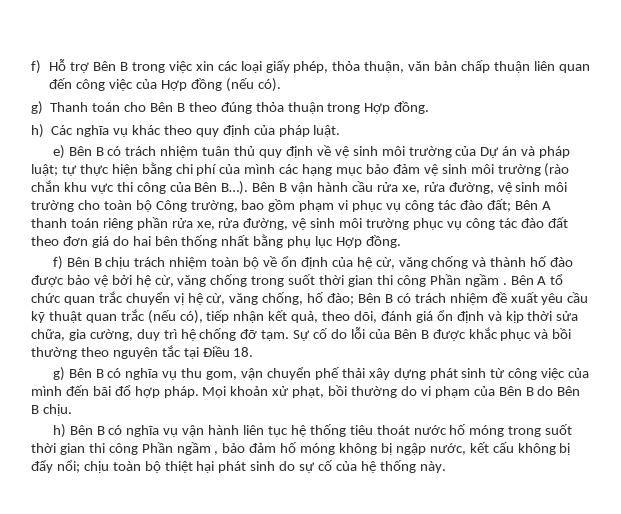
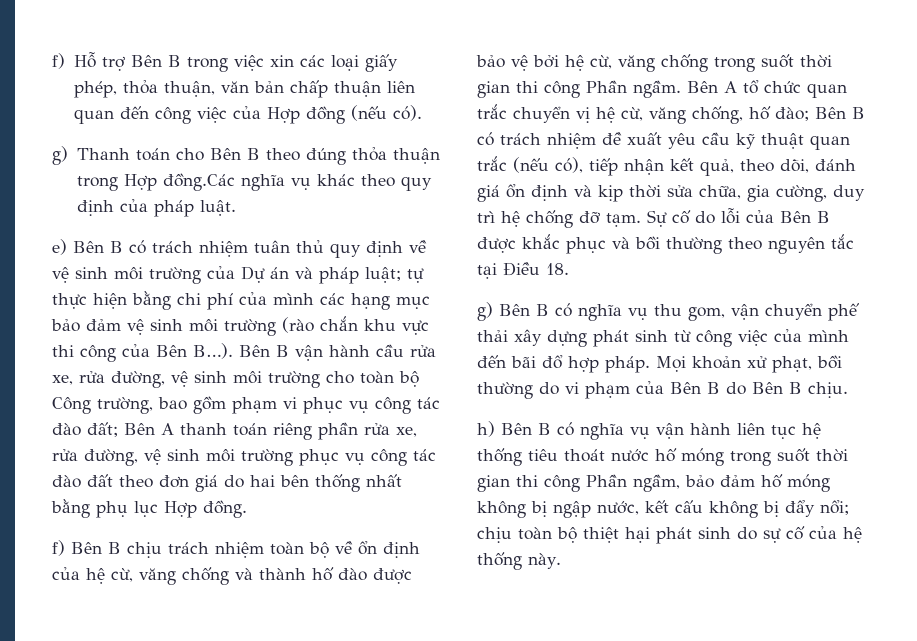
- g) Thanh toán cho Bên B theo đúng thỏa thuận trong Hợp đồng.
- h) Các nghĩa vụ khác theo quy định của pháp luật.
+ g) Thanh toán cho Bên B theo đúng thỏa thuận trong Hợp đồng.Các nghĩa vụ khác theo quy định của pháp luật.
- f) Bên B chịu trách nhiệm toàn bộ về ổn định của hệ cừ, văng chống và thành hố đào được bảo vệ bởi hệ cừ, văng chống trong suốt thời gian thi công Phần ngầm .
+ f) Bên B chịu trách nhiệm toàn bộ về ổn định của hệ cừ, văng chống và thành hố đào được bảo vệ bởi hệ cừ, văng chống trong suốt thời gian thi công Phần ngầm.
- h) Bên B có nghĩa vụ vận hành liên tục hệ thống tiêu thoát nước hố móng trong suốt thời gian thi công Phần ngầm , bảo đảm hố móng không bị ngập nước, kết cấu không bị đẩy nổi; chịu toàn bộ thiệt hại phát sinh do sự cố của hệ thống này.
+ h) Bên B có nghĩa vụ vận hành liên tục hệ thống tiêu thoát nước hố móng trong suốt thời gian thi công Phần ngầm, bảo đảm hố móng không bị ngập nước, kết cấu không bị đẩy nổi; chịu toàn bộ thiệt hại phát sinh do sự cố của hệ thống này.

